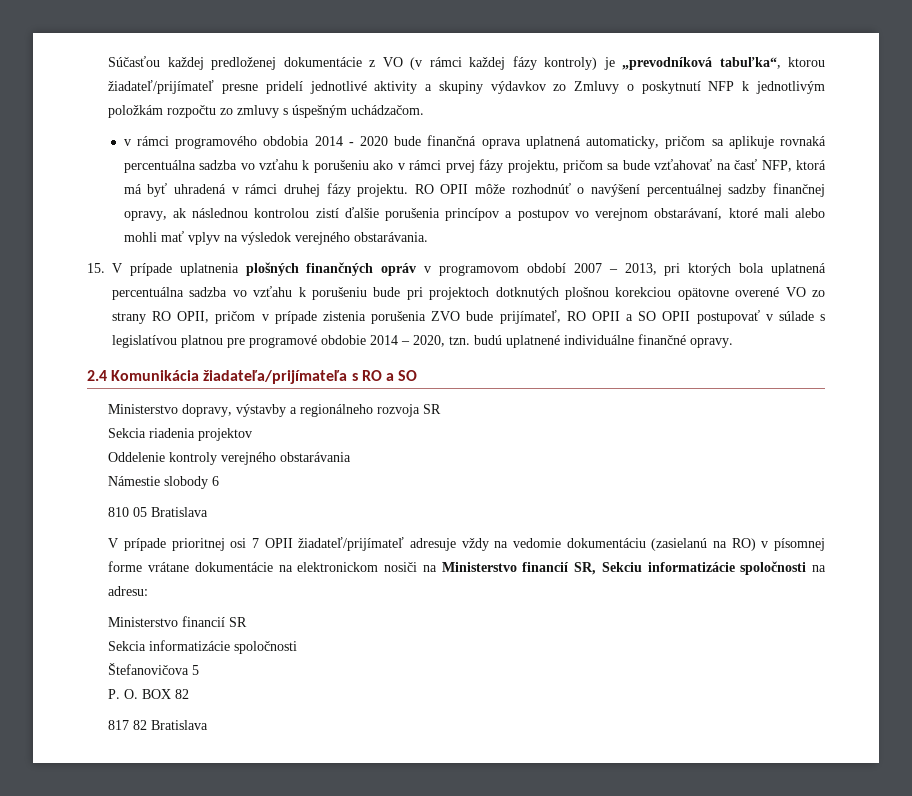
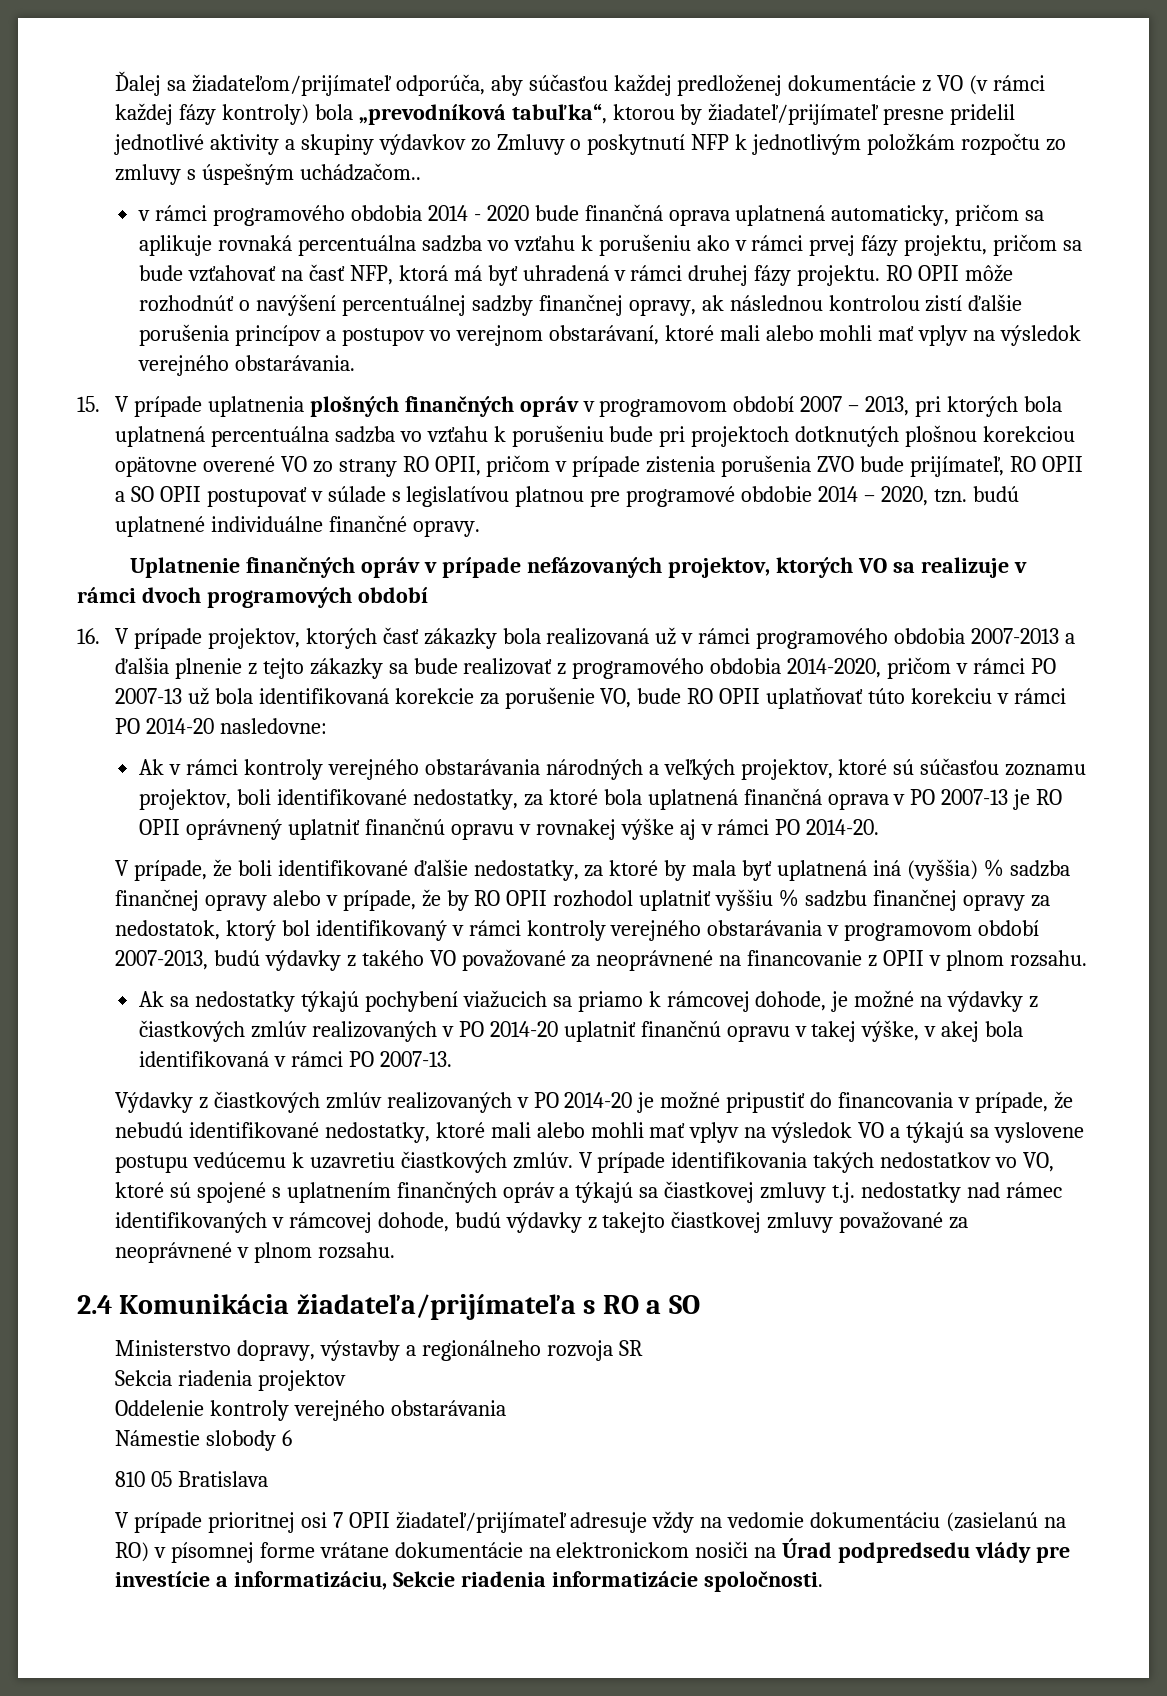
- Súčasťou každej predloženej dokumentácie z VO (v rámci každej fázy kontroly) je „prevodníková tabuľka“, ktorou žiadateľ/prijímateľ presne pridelí jednotlivé aktivity a skupiny výdavkov zo Zmluvy o poskytnutí NFP k jednotlivým položkám rozpočtu zo zmluvy s úspešným uchádzačom.
+ Ďalej sa žiadateľom/prijímateľ odporúča, aby súčasťou každej predloženej dokumentácie z VO (v rámci každej fázy kontroly) bola „prevodníková tabuľka“, ktorou by žiadateľ/prijímateľ presne pridelil jednotlivé aktivity a skupiny výdavkov zo Zmluvy o poskytnutí NFP k jednotlivým položkám rozpočtu zo zmluvy s úspešným uchádzačom..
+ Uplatnenie finančných opráv v prípade nefázovaných projektov, ktorých VO sa realizuje v rámci dvoch programových období
+ 16. V prípade projektov, ktorých časť zákazky bola realizovaná už v rámci programového obdobia 2007-2013 a ďalšia plnenie z tejto zákazky sa bude realizovať z programového obdobia 2014-2020, pričom v rámci PO 2007-13 už bola identifikovaná korekcie za porušenie VO, bude RO OPII uplatňovať túto korekciu v rámci PO 2014-20 nasledovne:
+ Ak v rámci kontroly verejného obstarávania národných a veľkých projektov, ktoré sú súčasťou zoznamu projektov, boli identifikované nedostatky, za ktoré bola uplatnená finančná oprava v PO 2007-13 je RO OPII oprávnený uplatniť finančnú opravu v rovnakej výške aj v rámci PO 2014-20.
+ V prípade, že boli identifikované ďalšie nedostatky, za ktoré by mala byť uplatnená iná (vyššia) % sadzba finančnej opravy alebo v prípade, že by RO OPII rozhodol uplatniť vyššiu % sadzbu finančnej opravy za nedostatok, ktorý bol identifikovaný v rámci kontroly verejného obstarávania v programovom období 2007-2013, budú výdavky z takého VO považované za neoprávnené na financovanie z OPII v plnom rozsahu.
+ Ak sa nedostatky týkajú pochybení viažucich sa priamo k rámcovej dohode, je možné na výdavky z čiastkových zmlúv realizovaných v PO 2014-20 uplatniť finančnú opravu v takej výške, v akej bola identifikovaná v rámci PO 2007-13.
+ Výdavky z čiastkových zmlúv realizovaných v PO 2014-20 je možné pripustiť do financovania v prípade, že nebudú identifikované nedostatky, ktoré mali alebo mohli mať vplyv na výsledok VO a týkajú sa vyslovene postupu vedúcemu k uzavretiu čiastkových zmlúv. V prípade identifikovania takých nedostatkov vo VO, ktoré sú spojené s uplatnením finančných opráv a týkajú sa čiastkovej zmluvy t.j. nedostatky nad rámec identifikovaných v rámcovej dohode, budú výdavky z takejto čiastkovej zmluvy považované za neoprávnené v plnom rozsahu.
- V prípade prioritnej osi 7 OPII žiadateľ/prijímateľ adresuje vždy na vedomie dokumentáciu (zasielanú na RO) v písomnej forme vrátane dokumentácie na elektronickom nosiči na Ministerstvo financií SR, Sekciu informatizácie spoločnosti na adresu:
- Ministerstvo financií SR
- Sekcia informatizácie spoločnosti
- Štefanovičova 5
- P. O. BOX 82
- 817 82 Bratislava
+ V prípade prioritnej osi 7 OPII žiadateľ/prijímateľ adresuje vždy na vedomie dokumentáciu (zasielanú na RO) v písomnej forme vrátane dokumentácie na elektronickom nosiči na Úrad podpredsedu vlády pre investície a informatizáciu, Sekcie riadenia informatizácie spoločnosti.

